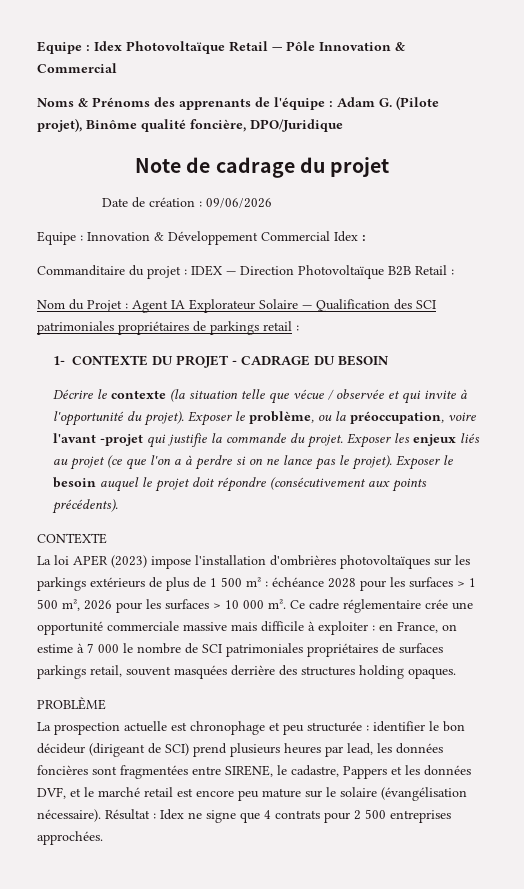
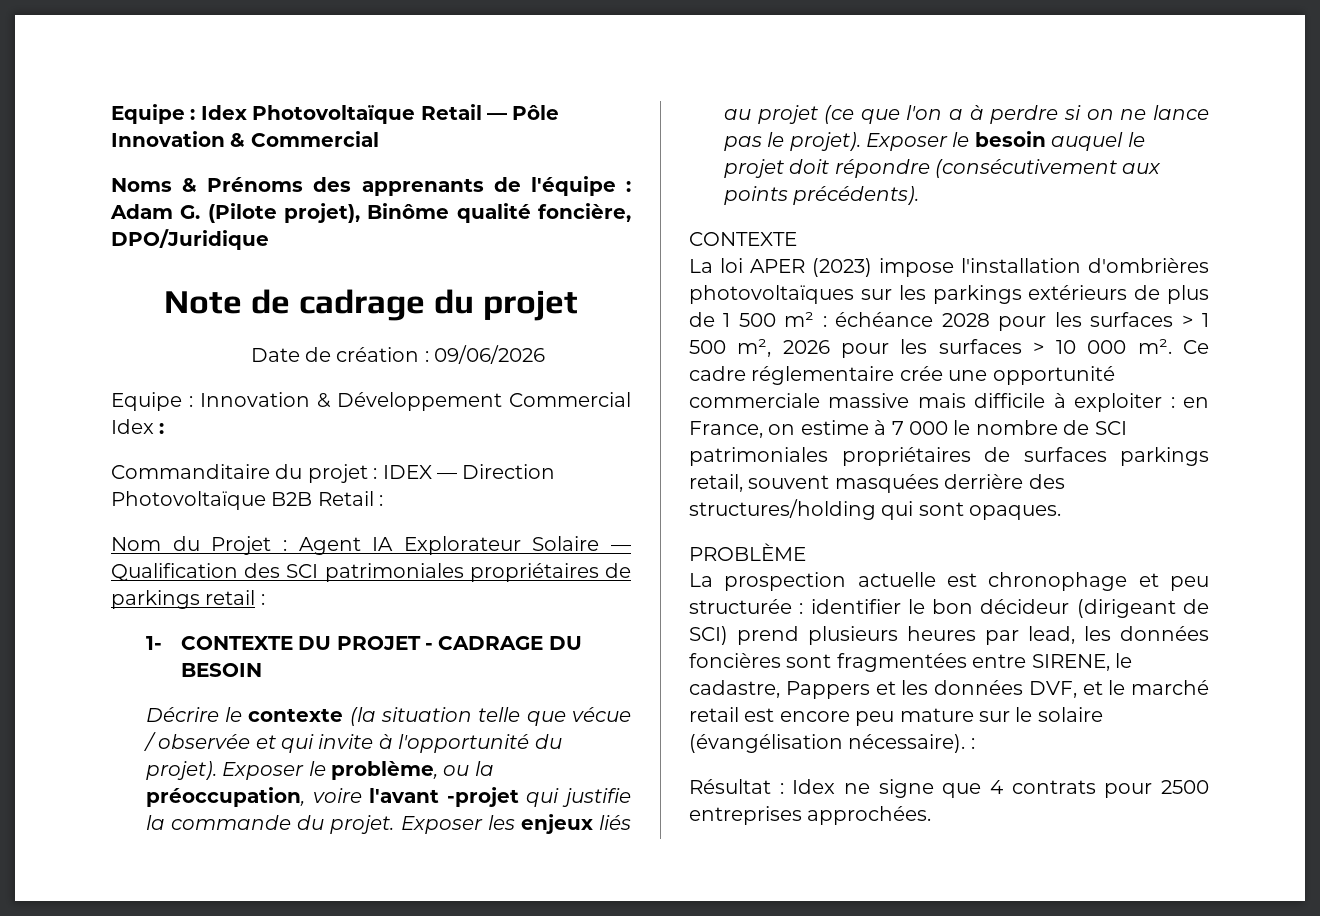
- Ce cadre réglementaire crée une opportunité commerciale massive mais difficile à exploiter : en France, on estime à 7 000 le nombre de SCI patrimoniales propriétaires de surfaces parkings retail, souvent masquées derrière des structures holding opaques.
+ Ce cadre réglementaire crée une opportunité commerciale massive mais difficile à exploiter : en France, on estime à 7 000 le nombre de SCI patrimoniales propriétaires de surfaces parkings retail, souvent masquées derrière des structures/holding qui sont opaques.
- La prospection actuelle est chronophage et peu structurée : identifier le bon décideur (dirigeant de SCI) prend plusieurs heures par lead, les données foncières sont fragmentées entre SIRENE, le cadastre, Pappers et les données DVF, et le marché retail est encore peu mature sur le solaire (évangélisation nécessaire). Résultat : Idex ne signe que 4 contrats pour 2 500 entreprises approchées.
+ La prospection actuelle est chronophage et peu structurée : identifier le bon décideur (dirigeant de SCI) prend plusieurs heures par lead, les données foncières sont fragmentées entre SIRENE, le cadastre, Pappers et les données DVF, et le marché retail est encore peu mature sur le solaire (évangélisation nécessaire). :
+ Résultat : Idex ne signe que 4 contrats pour 2500 entreprises approchées.

